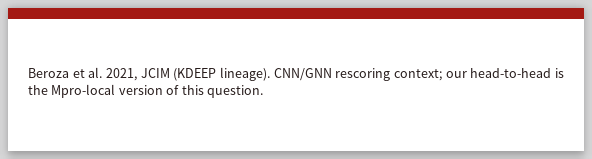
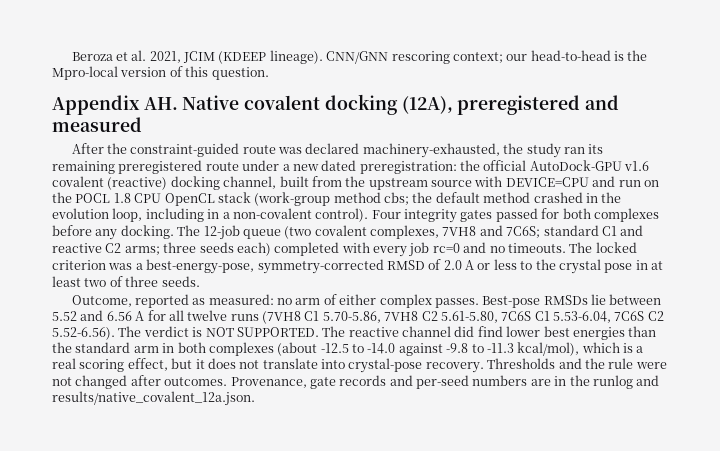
+ Appendix AH. Native covalent docking (12A), preregistered and measured
+ After the constraint-guided route was declared machinery-exhausted, the study ran its remaining preregistered route under a new dated preregistration: the official AutoDock-GPU v1.6 covalent (reactive) docking channel, built from the upstream source with DEVICE=CPU and run on the POCL 1.8 CPU OpenCL stack (work-group method cbs; the default method crashed in the evolution loop, including in a non-covalent control). Four integrity gates passed for both complexes before any docking. The 12-job queue (two covalent complexes, 7VH8 and 7C6S; standard C1 and reactive C2 arms; three seeds each) completed with every job rc=0 and no timeouts. The locked criterion was a best-energy-pose, symmetry-corrected RMSD of 2.0 A or less to the crystal pose in at least two of three seeds.
+ Outcome, reported as measured: no arm of either complex passes. Best-pose RMSDs lie between 5.52 and 6.56 A for all twelve runs (7VH8 C1 5.70-5.86, 7VH8 C2 5.61-5.80, 7C6S C1 5.53-6.04, 7C6S C2 5.52-6.56). The verdict is NOT SUPPORTED. The reactive channel did find lower best energies than the standard arm in both complexes (about -12.5 to -14.0 against -9.8 to -11.3 kcal/mol), which is a real scoring effect, but it does not translate into crystal-pose recovery. Thresholds and the rule were not changed after outcomes. Provenance, gate records and per-seed numbers are in the runlog and results/native_covalent_12a.json.

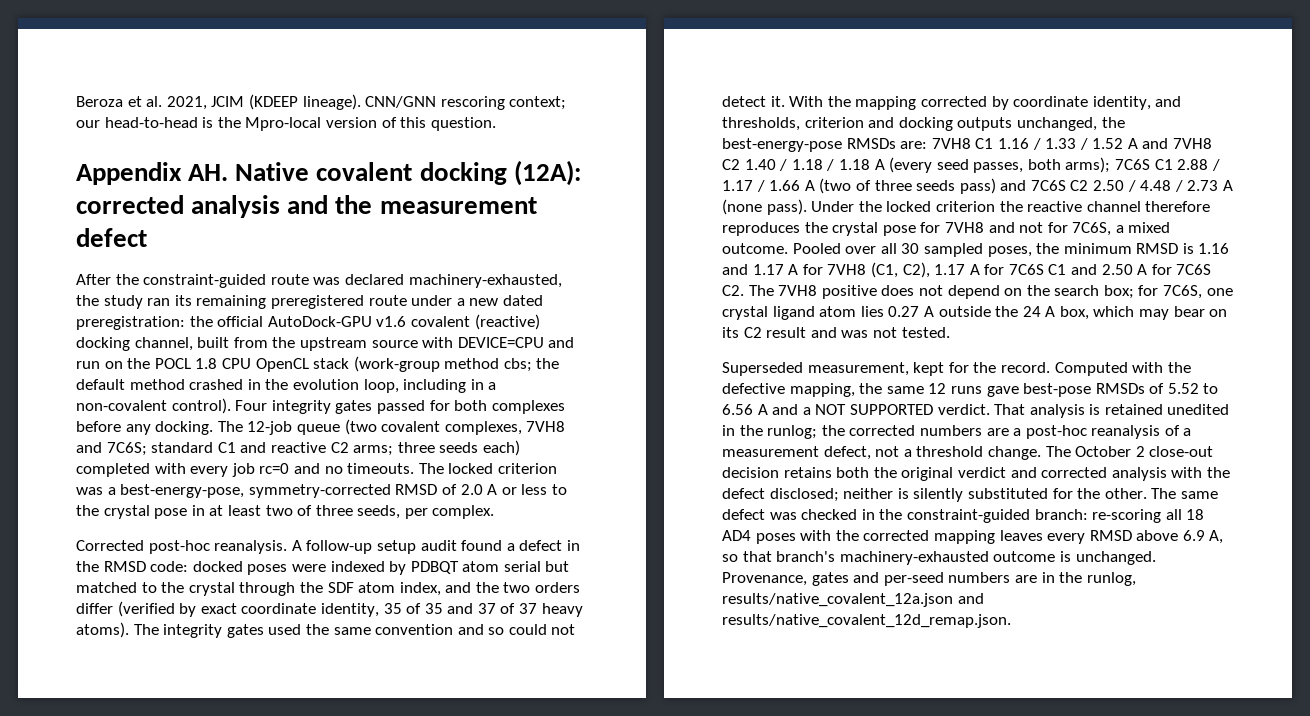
- Appendix AH. Native covalent docking (12A), preregistered and measured
+ Appendix AH. Native covalent docking (12A): corrected analysis and the measurement defect
- The locked criterion was a best-energy-pose, symmetry-corrected RMSD of 2.0 A or less to the crystal pose in at least two of three seeds.
- Outcome, reported as measured: no arm of either complex passes. Best-pose RMSDs lie between 5.52 and 6.56 A for all twelve runs (7VH8 C1 5.70-5.86, 7VH8 C2 5.61-5.80, 7C6S C1 5.53-6.04, 7C6S C2 5.52-6.56). The verdict is NOT SUPPORTED. The reactive channel did find lower best energies than the standard arm in both complexes (about -12.5 to -14.0 against -9.8 to -11.3 kcal/mol), which is a real scoring effect, but it does not translate into crystal-pose recovery. Thresholds and the rule were not changed after outcomes. Provenance, gate records and per-seed numbers are in the runlog and results/native_covalent_12a.json.
+ The locked criterion was a best-energy-pose, symmetry-corrected RMSD of 2.0 A or less to the crystal pose in at least two of three seeds, per complex.
+ Corrected post-hoc reanalysis. A follow-up setup audit found a defect in the RMSD code: docked poses were indexed by PDBQT atom serial but matched to the crystal through the SDF atom index, and the two orders differ (verified by exact coordinate identity, 35 of 35 and 37 of 37 heavy atoms). The integrity gates used the same convention and so could not detect it. With the mapping corrected by coordinate identity, and thresholds, criterion and docking outputs unchanged, the best-energy-pose RMSDs are: 7VH8 C1 1.16 / 1.33 / 1.52 A and 7VH8 C2 1.40 / 1.18 / 1.18 A (every seed passes, both arms); 7C6S C1 2.88 / 1.17 / 1.66 A (two of three seeds pass) and 7C6S C2 2.50 / 4.48 / 2.73 A (none pass). Under the locked criterion the reactive channel therefore reproduces the crystal pose for 7VH8 and not for 7C6S, a mixed outcome. Pooled over all 30 sampled poses, the minimum RMSD is 1.16 and 1.17 A for 7VH8 (C1, C2), 1.17 A for 7C6S C1 and 2.50 A for 7C6S C2. The 7VH8 positive does not depend on the search box; for 7C6S, one crystal ligand atom lies 0.27 A outside the 24 A box, which may bear on its C2 result and was not tested.
+ Superseded measurement, kept for the record. Computed with the defective mapping, the same 12 runs gave best-pose RMSDs of 5.52 to 6.56 A and a NOT SUPPORTED verdict. That analysis is retained unedited in the runlog; the corrected numbers are a post-hoc reanalysis of a measurement defect, not a threshold change. The October 2 close-out decision retains both the original verdict and corrected analysis with the defect disclosed; neither is silently substituted for the other. The same defect was checked in the constraint-guided branch: re-scoring all 18 AD4 poses with the corrected mapping leaves every RMSD above 6.9 A, so that branch's machinery-exhausted outcome is unchanged. Provenance, gates and per-seed numbers are in the runlog, results/native_covalent_12a.json and results/native_covalent_12d_remap.json.

